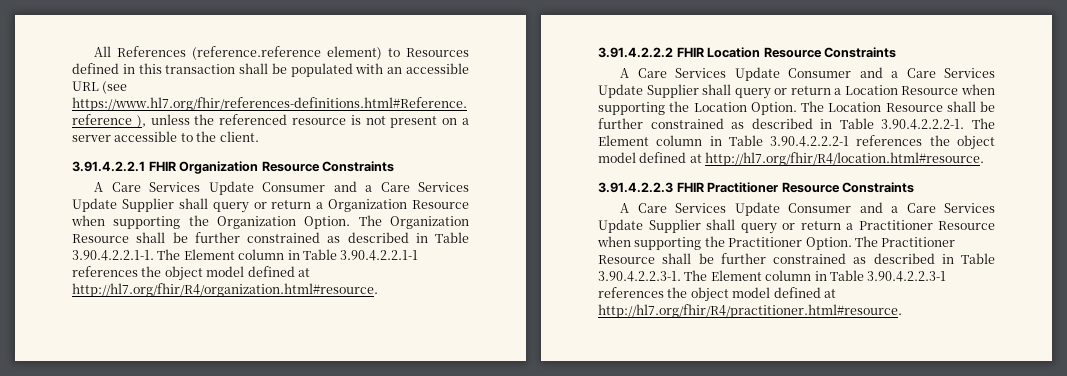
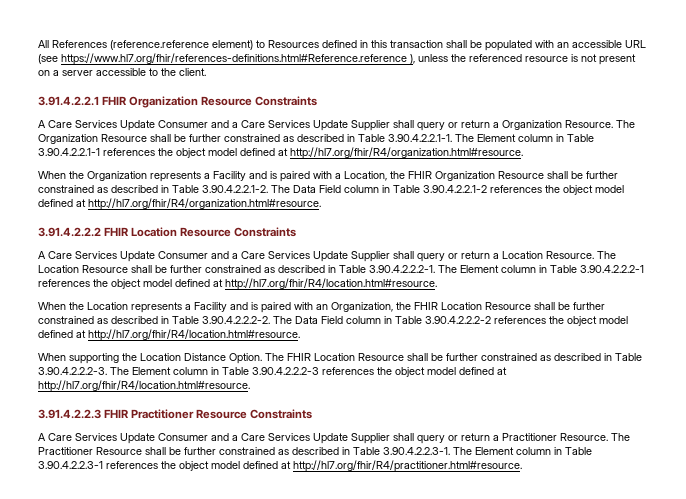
- A Care Services Update Consumer and a Care Services Update Supplier shall query or return a Organization Resource when supporting the Organization Option.
+ A Care Services Update Consumer and a Care Services Update Supplier shall query or return a Organization Resource.
+ When the Organization represents a Facility and is paired with a Location, the FHIR Organization Resource shall be further constrained as described in Table 3.90.4.2.2.1-2. The Data Field column in Table 3.90.4.2.2.1-2 references the object model defined at http://hl7.org/fhir/R4/organization.html#resource.
- A Care Services Update Consumer and a Care Services Update Supplier shall query or return a Location Resource when supporting the Location Option.
+ A Care Services Update Consumer and a Care Services Update Supplier shall query or return a Location Resource.
+ When the Location represents a Facility and is paired with an Organization, the FHIR Location Resource shall be further constrained as described in Table 3.90.4.2.2.2-2. The Data Field column in Table 3.90.4.2.2.2-2 references the object model defined at http://hl7.org/fhir/R4/location.html#resource.
+ When supporting the Location Distance Option. The FHIR Location Resource shall be further constrained as described in Table 3.90.4.2.2.2-3. The Element column in Table 3.90.4.2.2.2-3 references the object model defined at http://hl7.org/fhir/R4/location.html#resource.
- A Care Services Update Consumer and a Care Services Update Supplier shall query or return a Practitioner Resource when supporting the Practitioner Option.
+ A Care Services Update Consumer and a Care Services Update Supplier shall query or return a Practitioner Resource.

